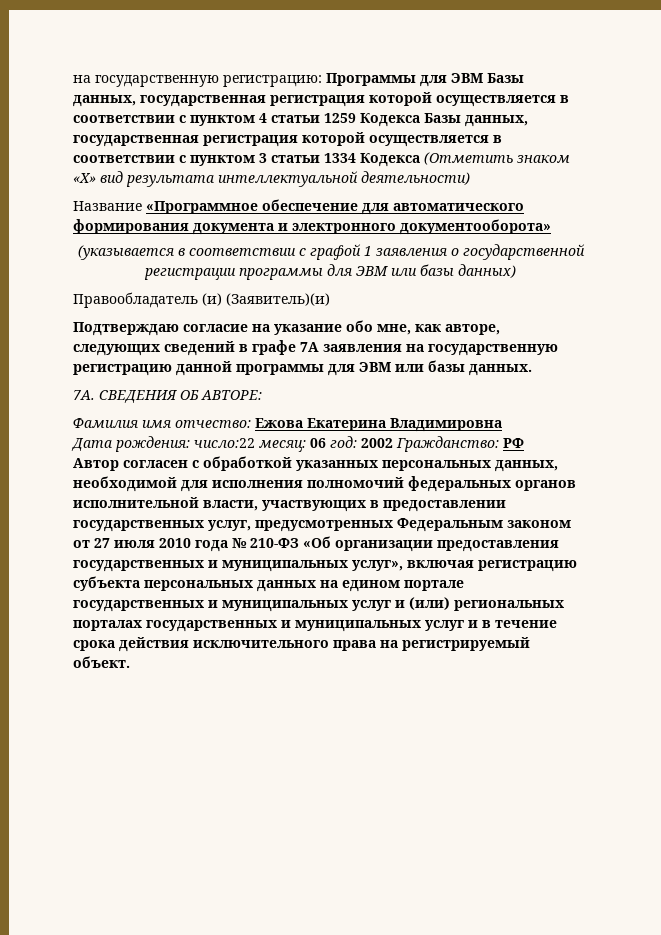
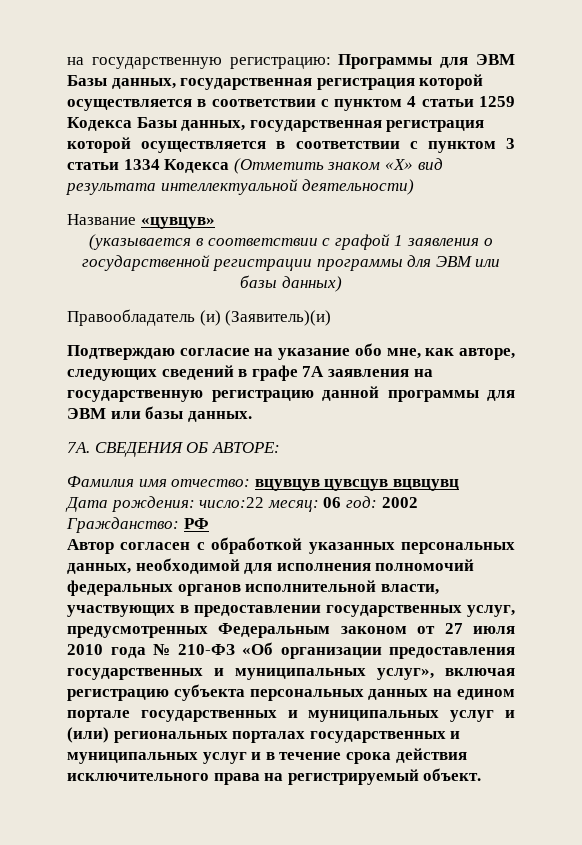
- Название «Программное обеспечение для автоматического формирования документа и электронного документооборота»
+ Название «цувцув»
- Фамилия имя отчество: Ежова Екатерина Владимировна
+ Фамилия имя отчество: вцувцув цувсцув вцвцувц

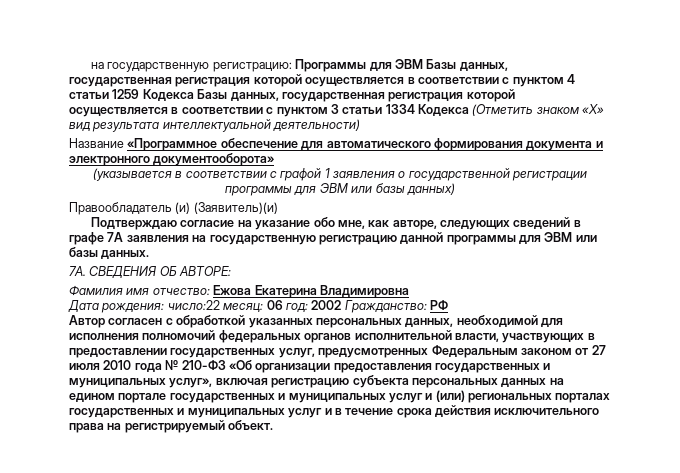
- Название «цувцув»
+ Название «Программное обеспечение для автоматического формирования документа и электронного документооборота»
- Фамилия имя отчество: вцувцув цувсцув вцвцувц
+ Фамилия имя отчество: Ежова Екатерина Владимировна

